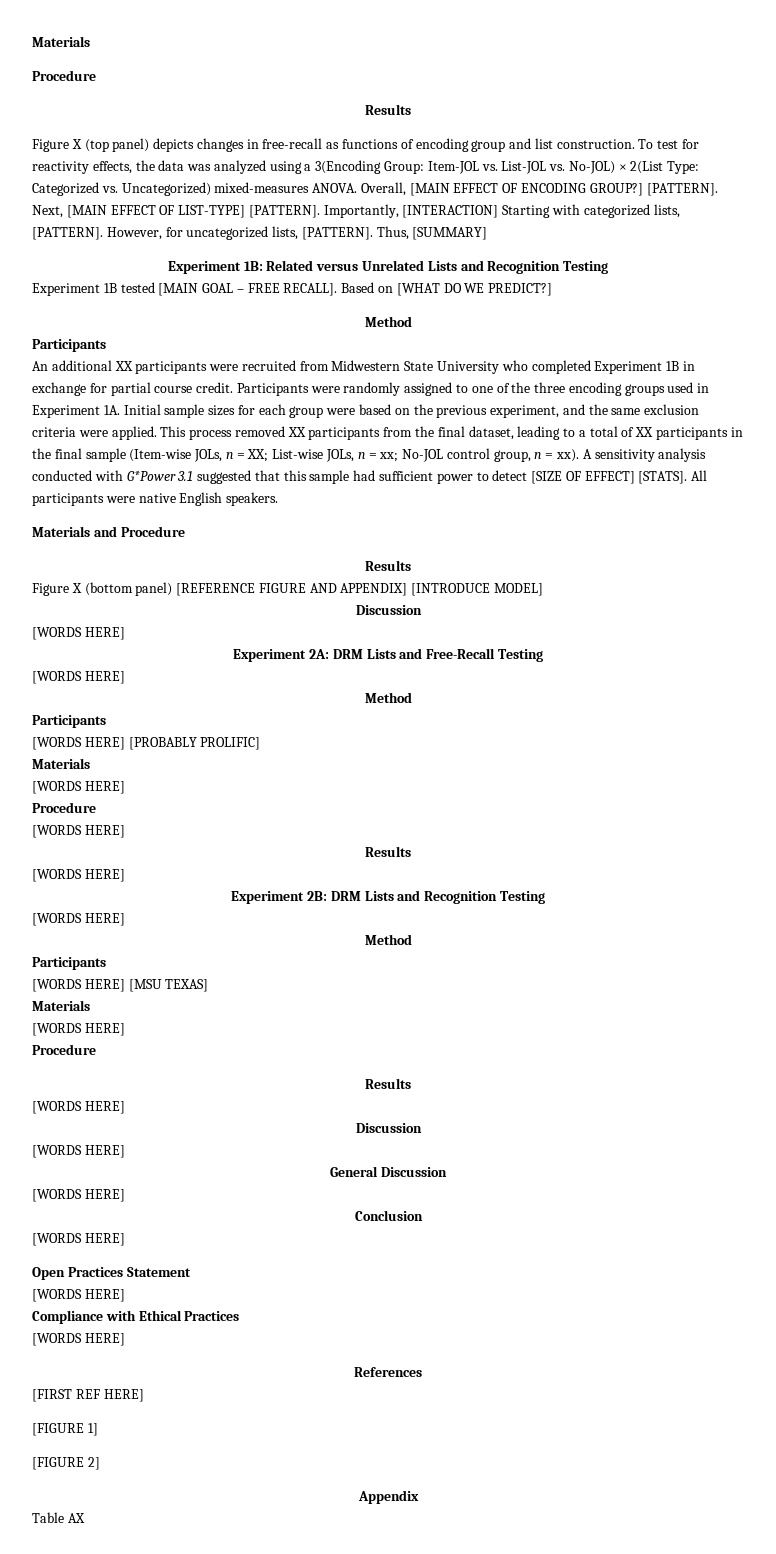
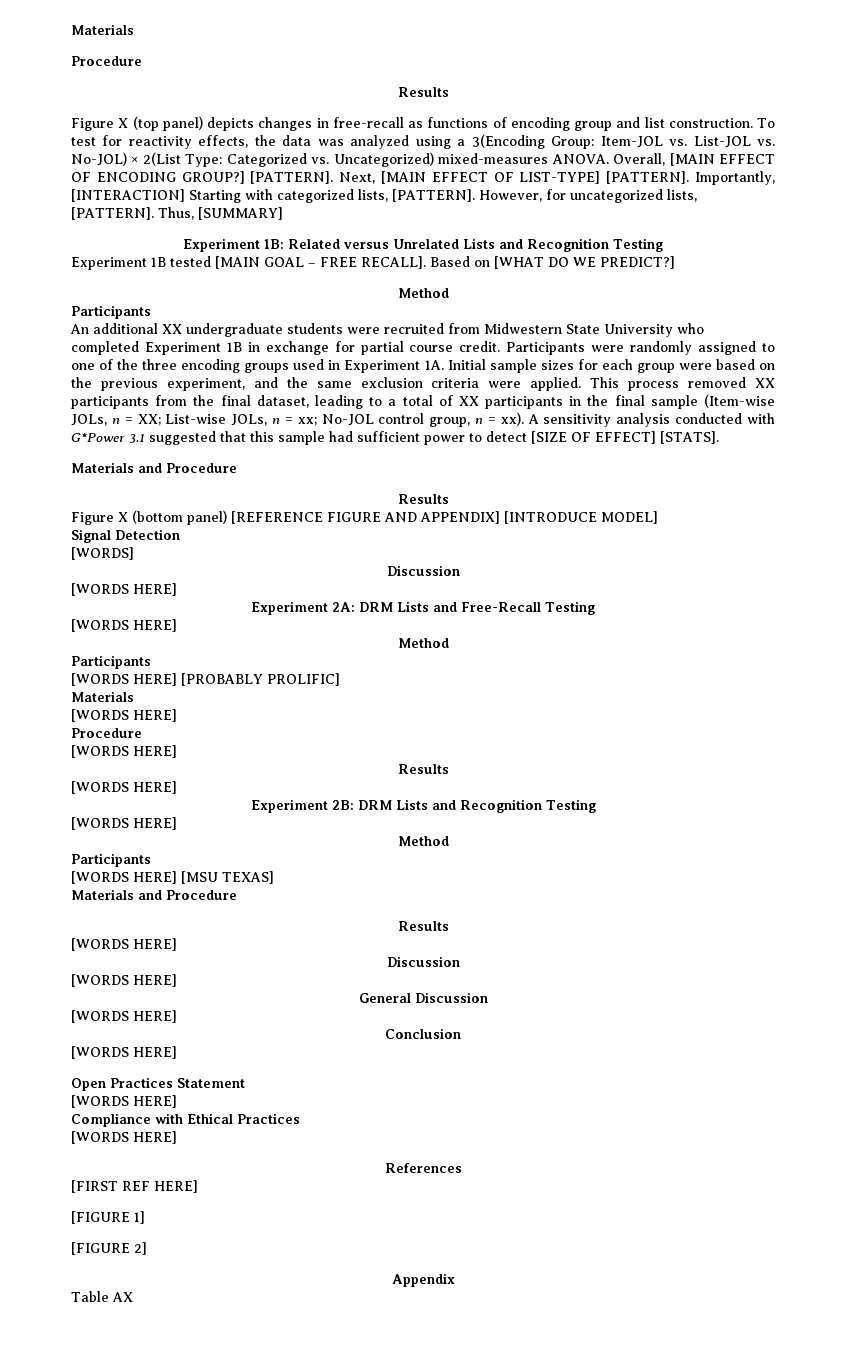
- An additional XX participants were recruited from Midwestern State University who completed Experiment 1B in exchange for partial course credit.
+ An additional XX undergraduate students were recruited from Midwestern State University who completed Experiment 1B in exchange for partial course credit.
- All participants were native English speakers.
+ Signal Detection
+ [WORDS]
  [WORDS HERE] [MSU TEXAS]
- Materials
- [WORDS HERE]
- Procedure
+ Materials and Procedure

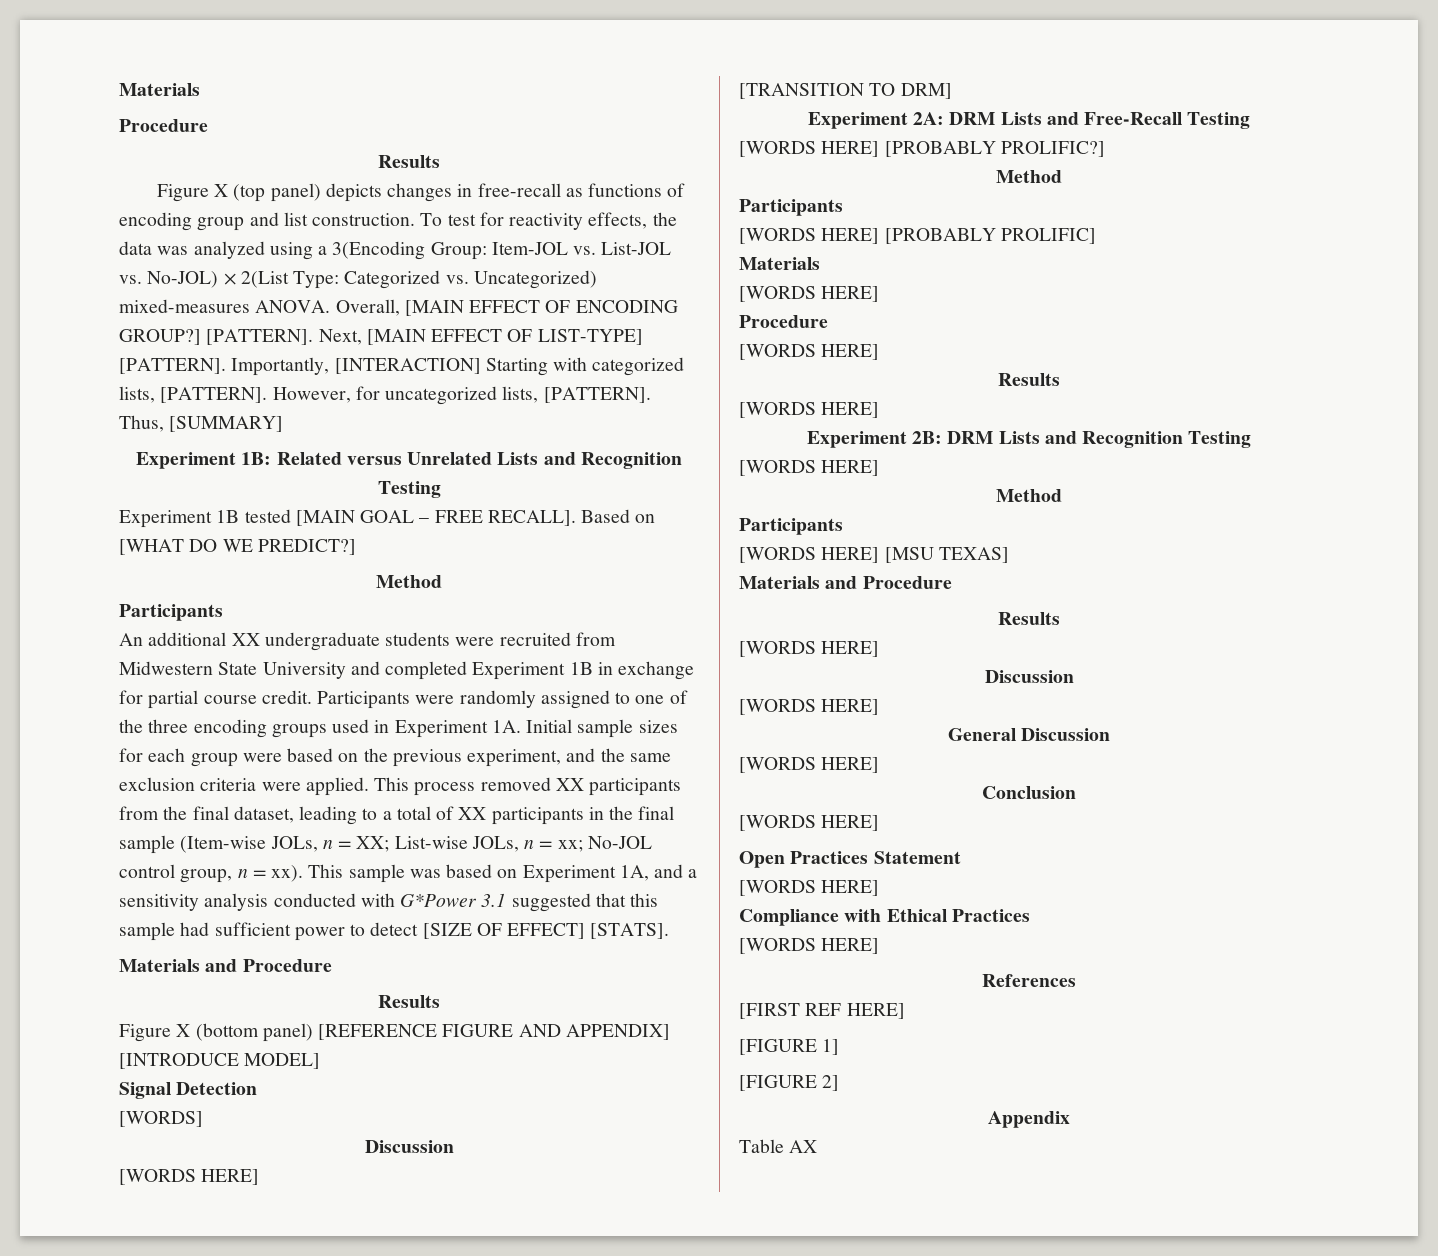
- An additional XX undergraduate students were recruited from Midwestern State University who completed Experiment 1B in exchange for partial course credit.
+ An additional XX undergraduate students were recruited from Midwestern State University and completed Experiment 1B in exchange for partial course credit.
- A sensitivity analysis conducted with G*Power 3.1 suggested that this sample had sufficient power to detect [SIZE OF EFFECT] [STATS].
+ This sample was based on Experiment 1A, and a sensitivity analysis conducted with G*Power 3.1 suggested that this sample had sufficient power to detect [SIZE OF EFFECT] [STATS].
+ [TRANSITION TO DRM]
  Experiment 2A: DRM Lists and Free-Recall Testing
- [WORDS HERE]
+ [WORDS HERE] [PROBABLY PROLIFIC?]

